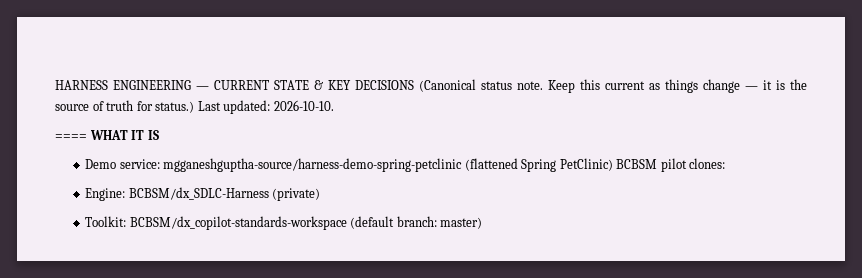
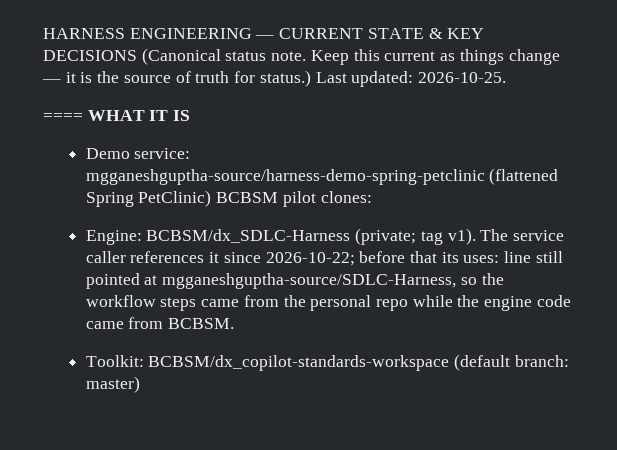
- Last updated: 2026-10-10.
+ Last updated: 2026-10-25.
- Engine: BCBSM/dx_SDLC-Harness (private)
+ Engine: BCBSM/dx_SDLC-Harness (private; tag v1). The service caller references it since 2026-10-22; before that its uses: line still pointed at mgganeshguptha-source/SDLC-Harness, so the workflow steps came from the personal repo while the engine code came from BCBSM.

